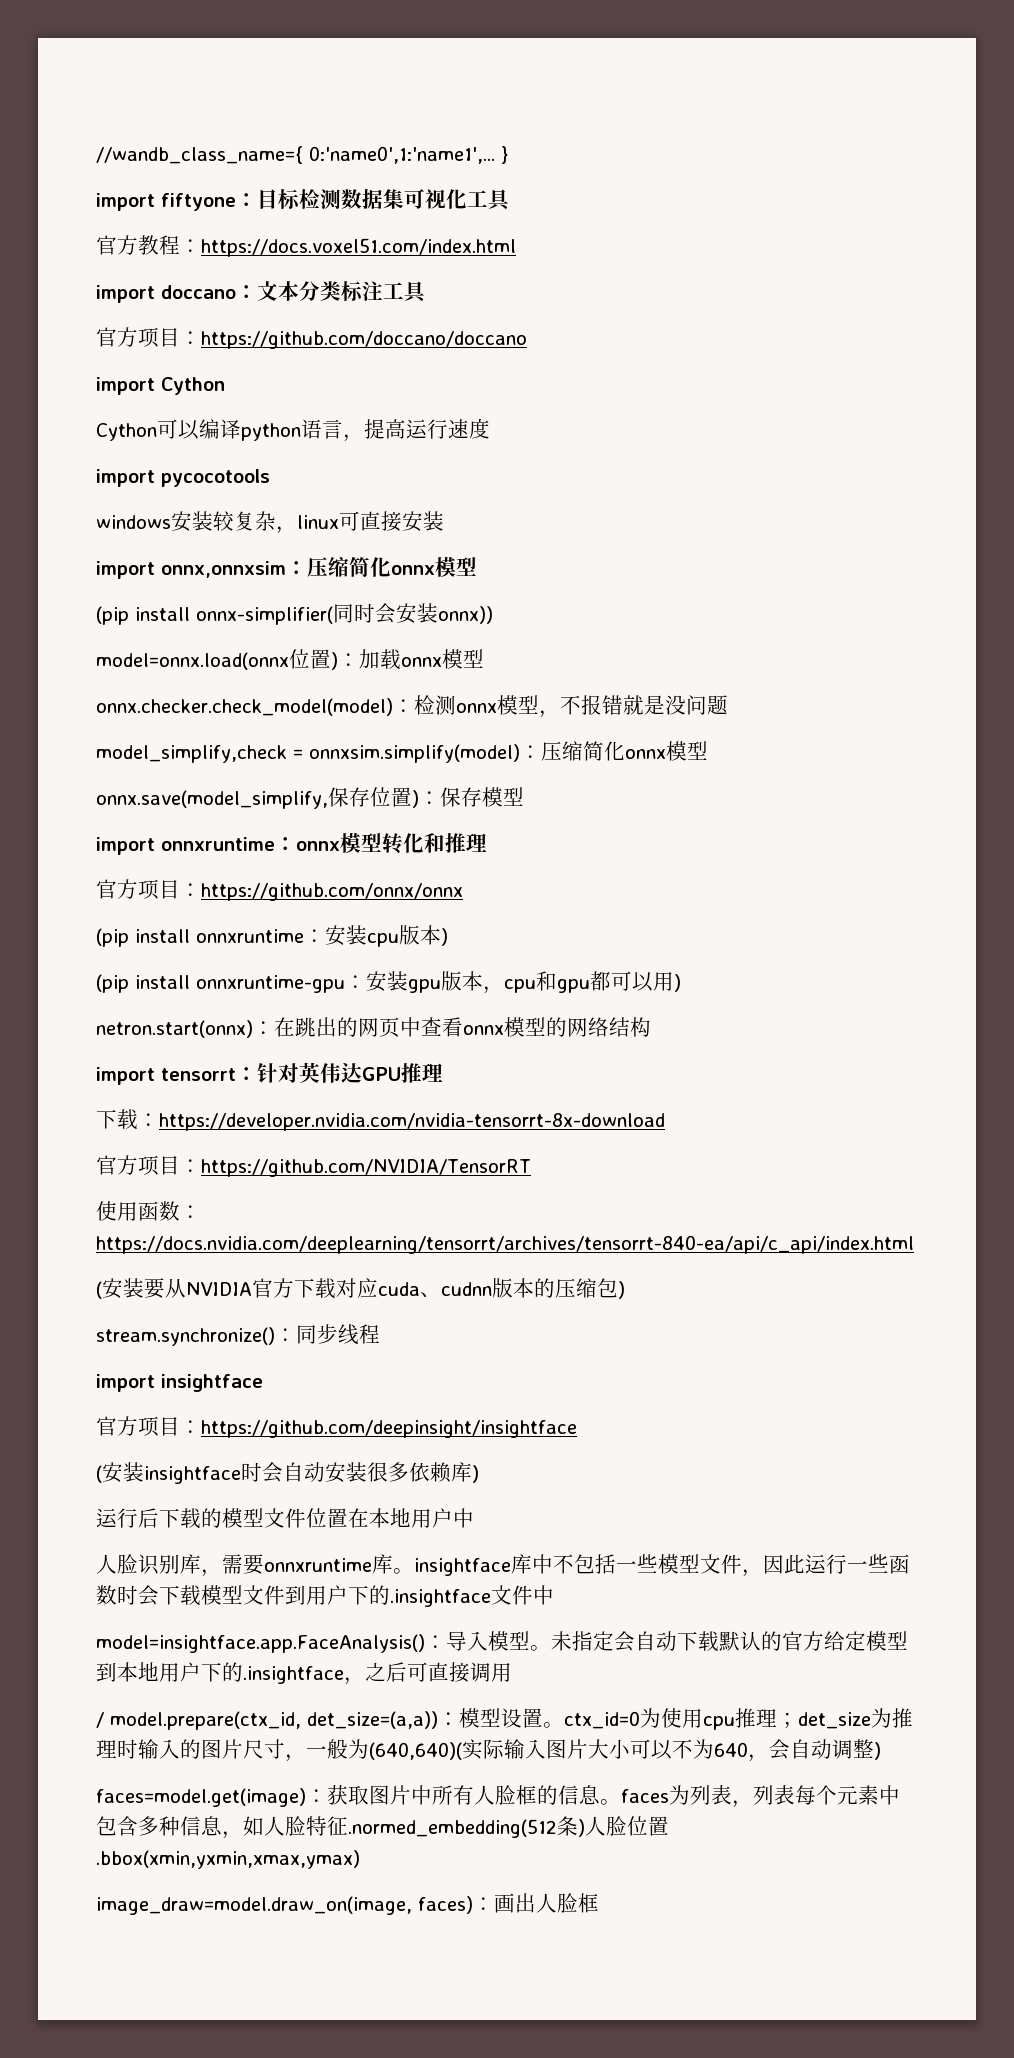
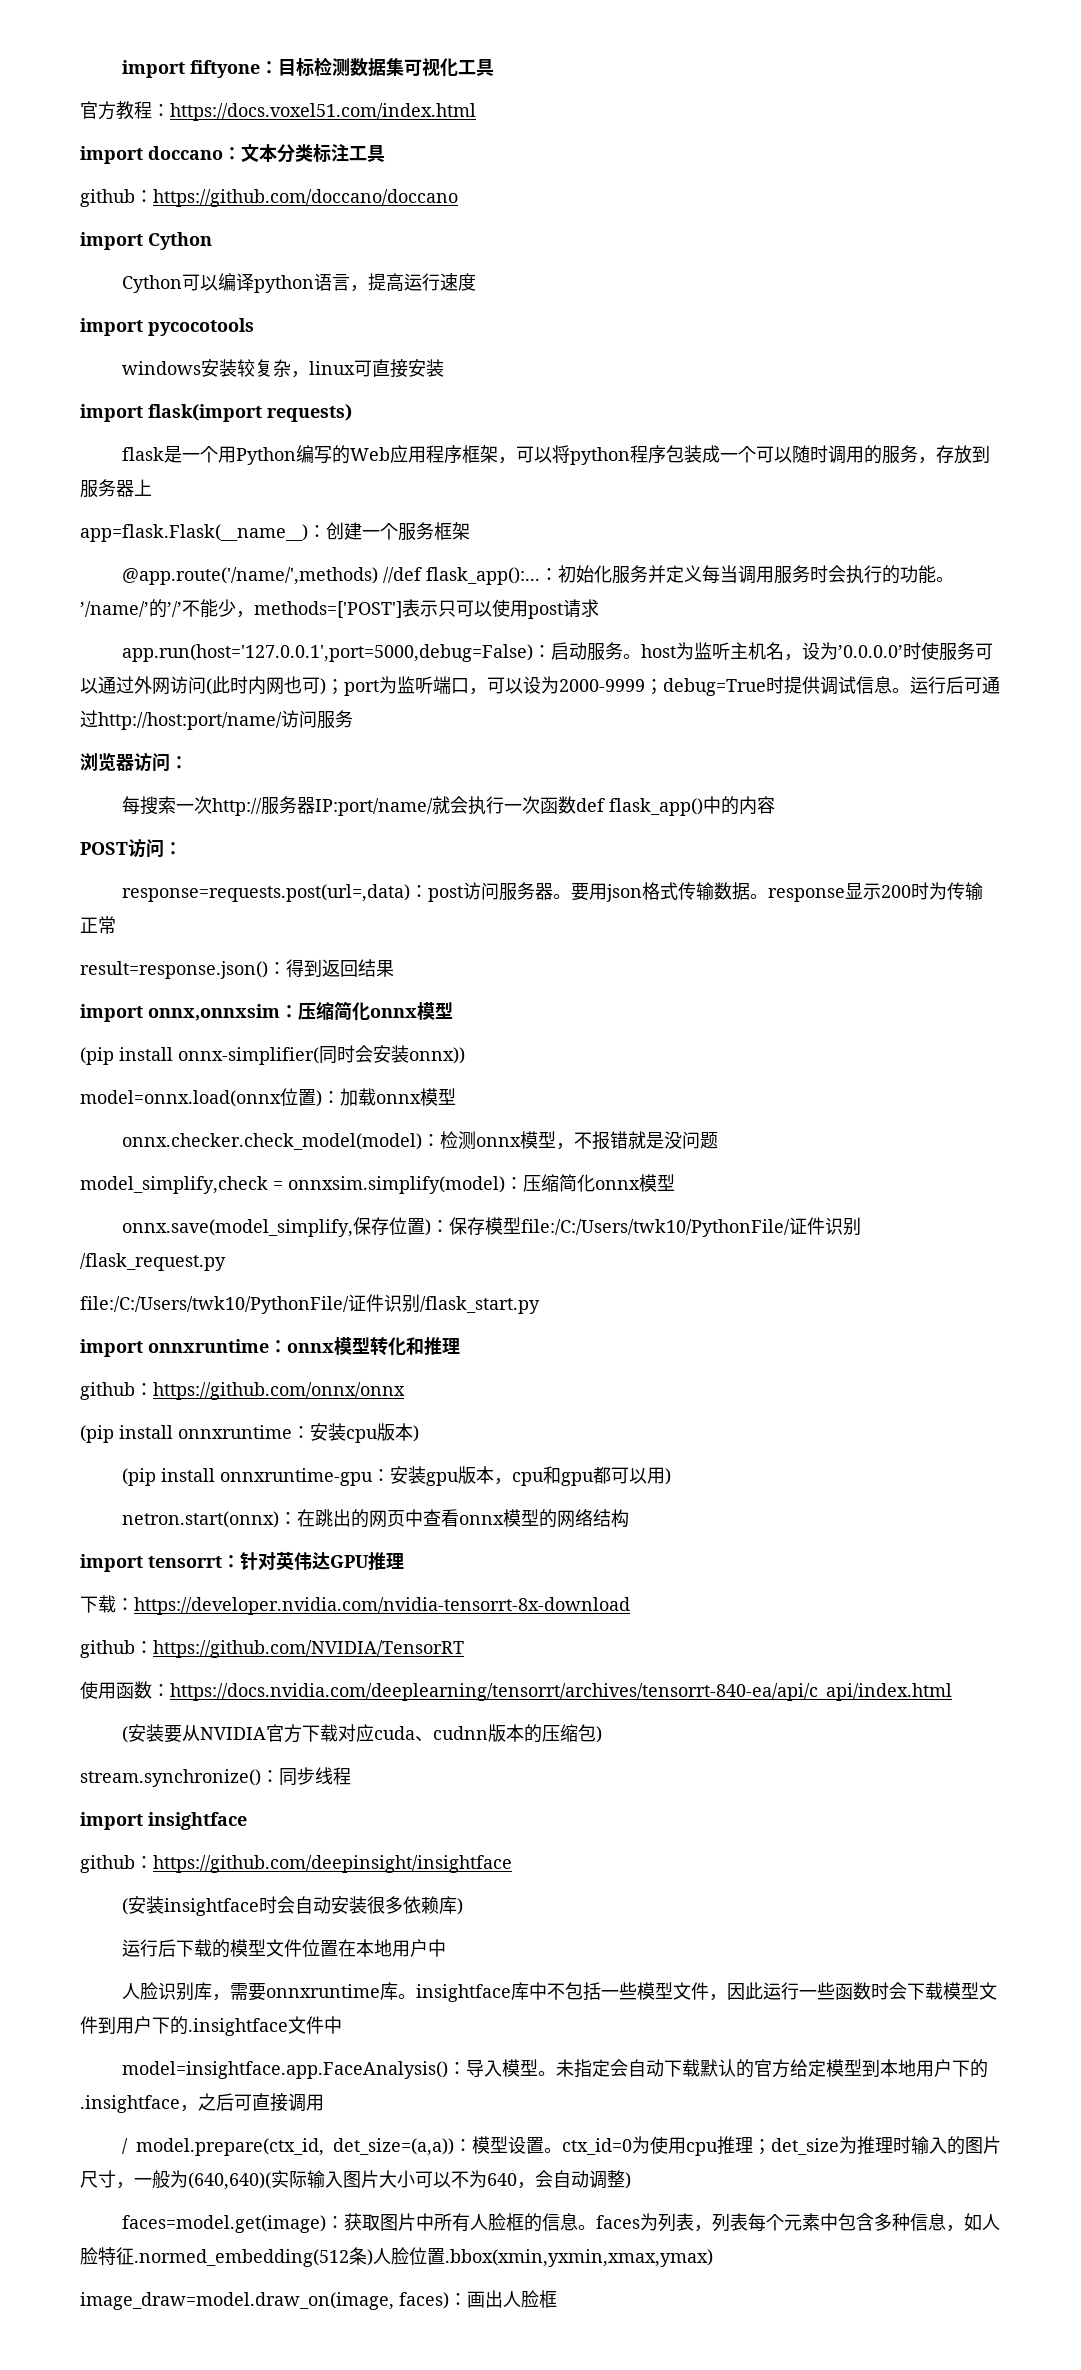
- //wandb_class_name={ 0:'name0',1:'name1',... }
- 官方项目：https://github.com/doccano/doccano
+ github：https://github.com/doccano/doccano
+ import flask(import requests)
+ flask是一个用Python编写的Web应用程序框架，可以将python程序包装成一个可以随时调用的服务，存放到服务器上
+ app=flask.Flask(__name__)：创建一个服务框架
+ @app.route('/name/',methods) //def flask_app():...：初始化服务并定义每当调用服务时会执行的功能。’/name/’的’/’不能少，methods=['POST']表示只可以使用post请求
+ app.run(host='127.0.0.1',port=5000,debug=False)：启动服务。host为监听主机名，设为’0.0.0.0’时使服务可以通过外网访问(此时内网也可)；port为监听端口，可以设为2000-9999；debug=True时提供调试信息。运行后可通过http://host:port/name/访问服务
+ 浏览器访问：
+ 每搜索一次http://服务器IP:port/name/就会执行一次函数def flask_app()中的内容
+ POST访问：
+ response=requests.post(url=,data)：post访问服务器。要用json格式传输数据。response显示200时为传输正常
+ result=response.json()：得到返回结果
- onnx.save(model_simplify,保存位置)：保存模型
+ onnx.save(model_simplify,保存位置)：保存模型file:/C:/Users/twk10/PythonFile/证件识别/flask_request.py
+ file:/C:/Users/twk10/PythonFile/证件识别/flask_start.py
- 官方项目：https://github.com/onnx/onnx
+ github：https://github.com/onnx/onnx
- 官方项目：https://github.com/NVIDIA/TensorRT
+ github：https://github.com/NVIDIA/TensorRT
- 官方项目：https://github.com/deepinsight/insightface
+ github：https://github.com/deepinsight/insightface

